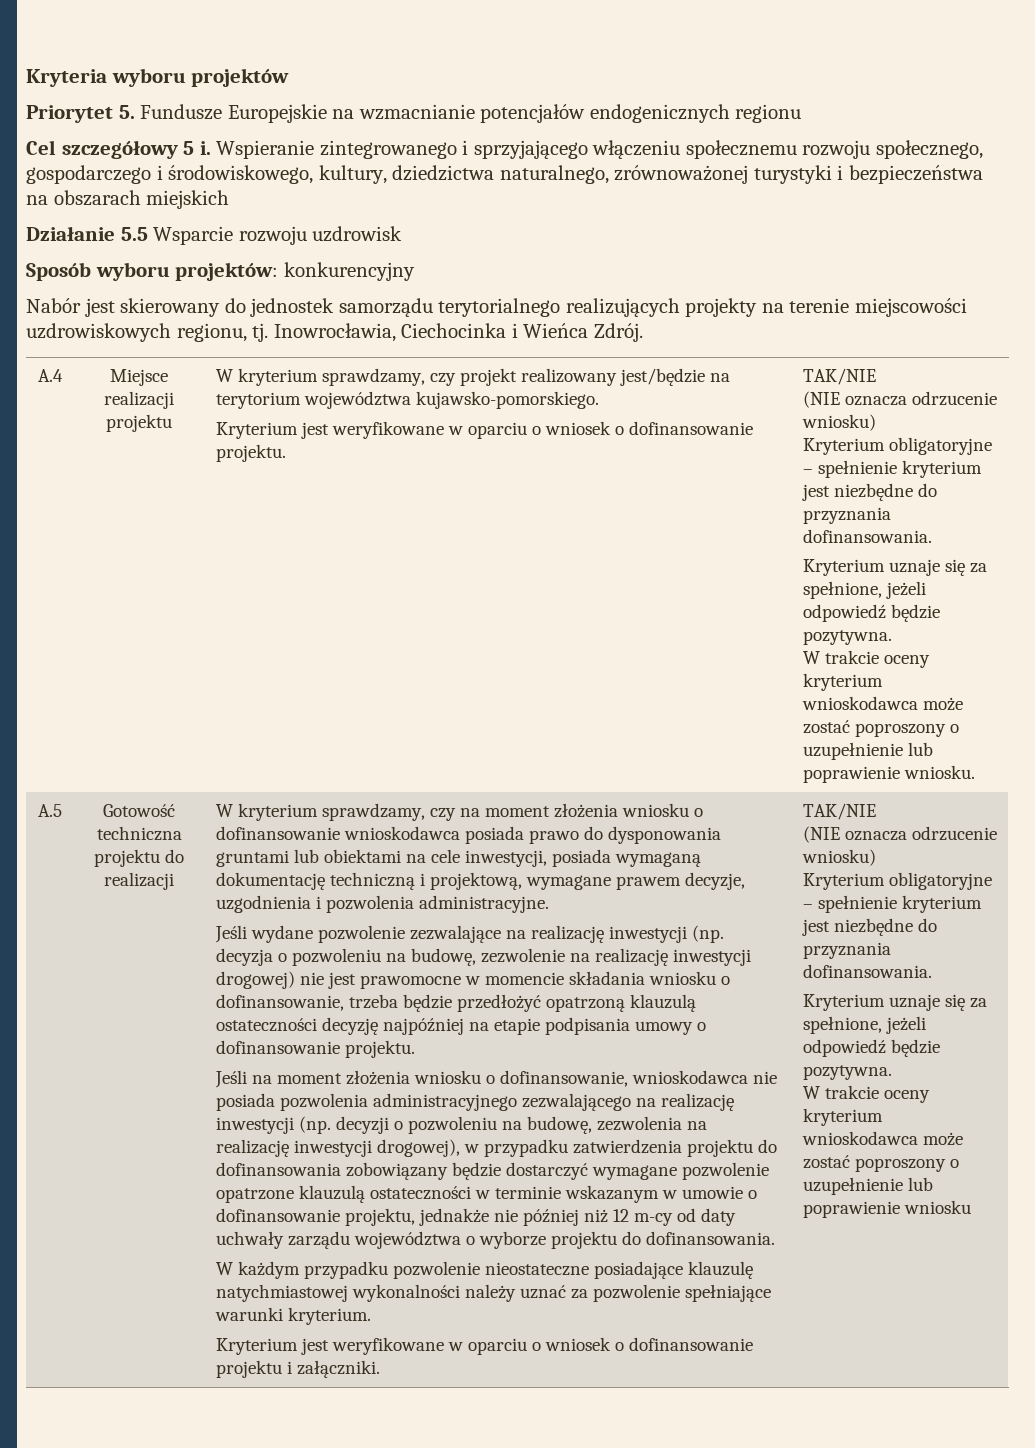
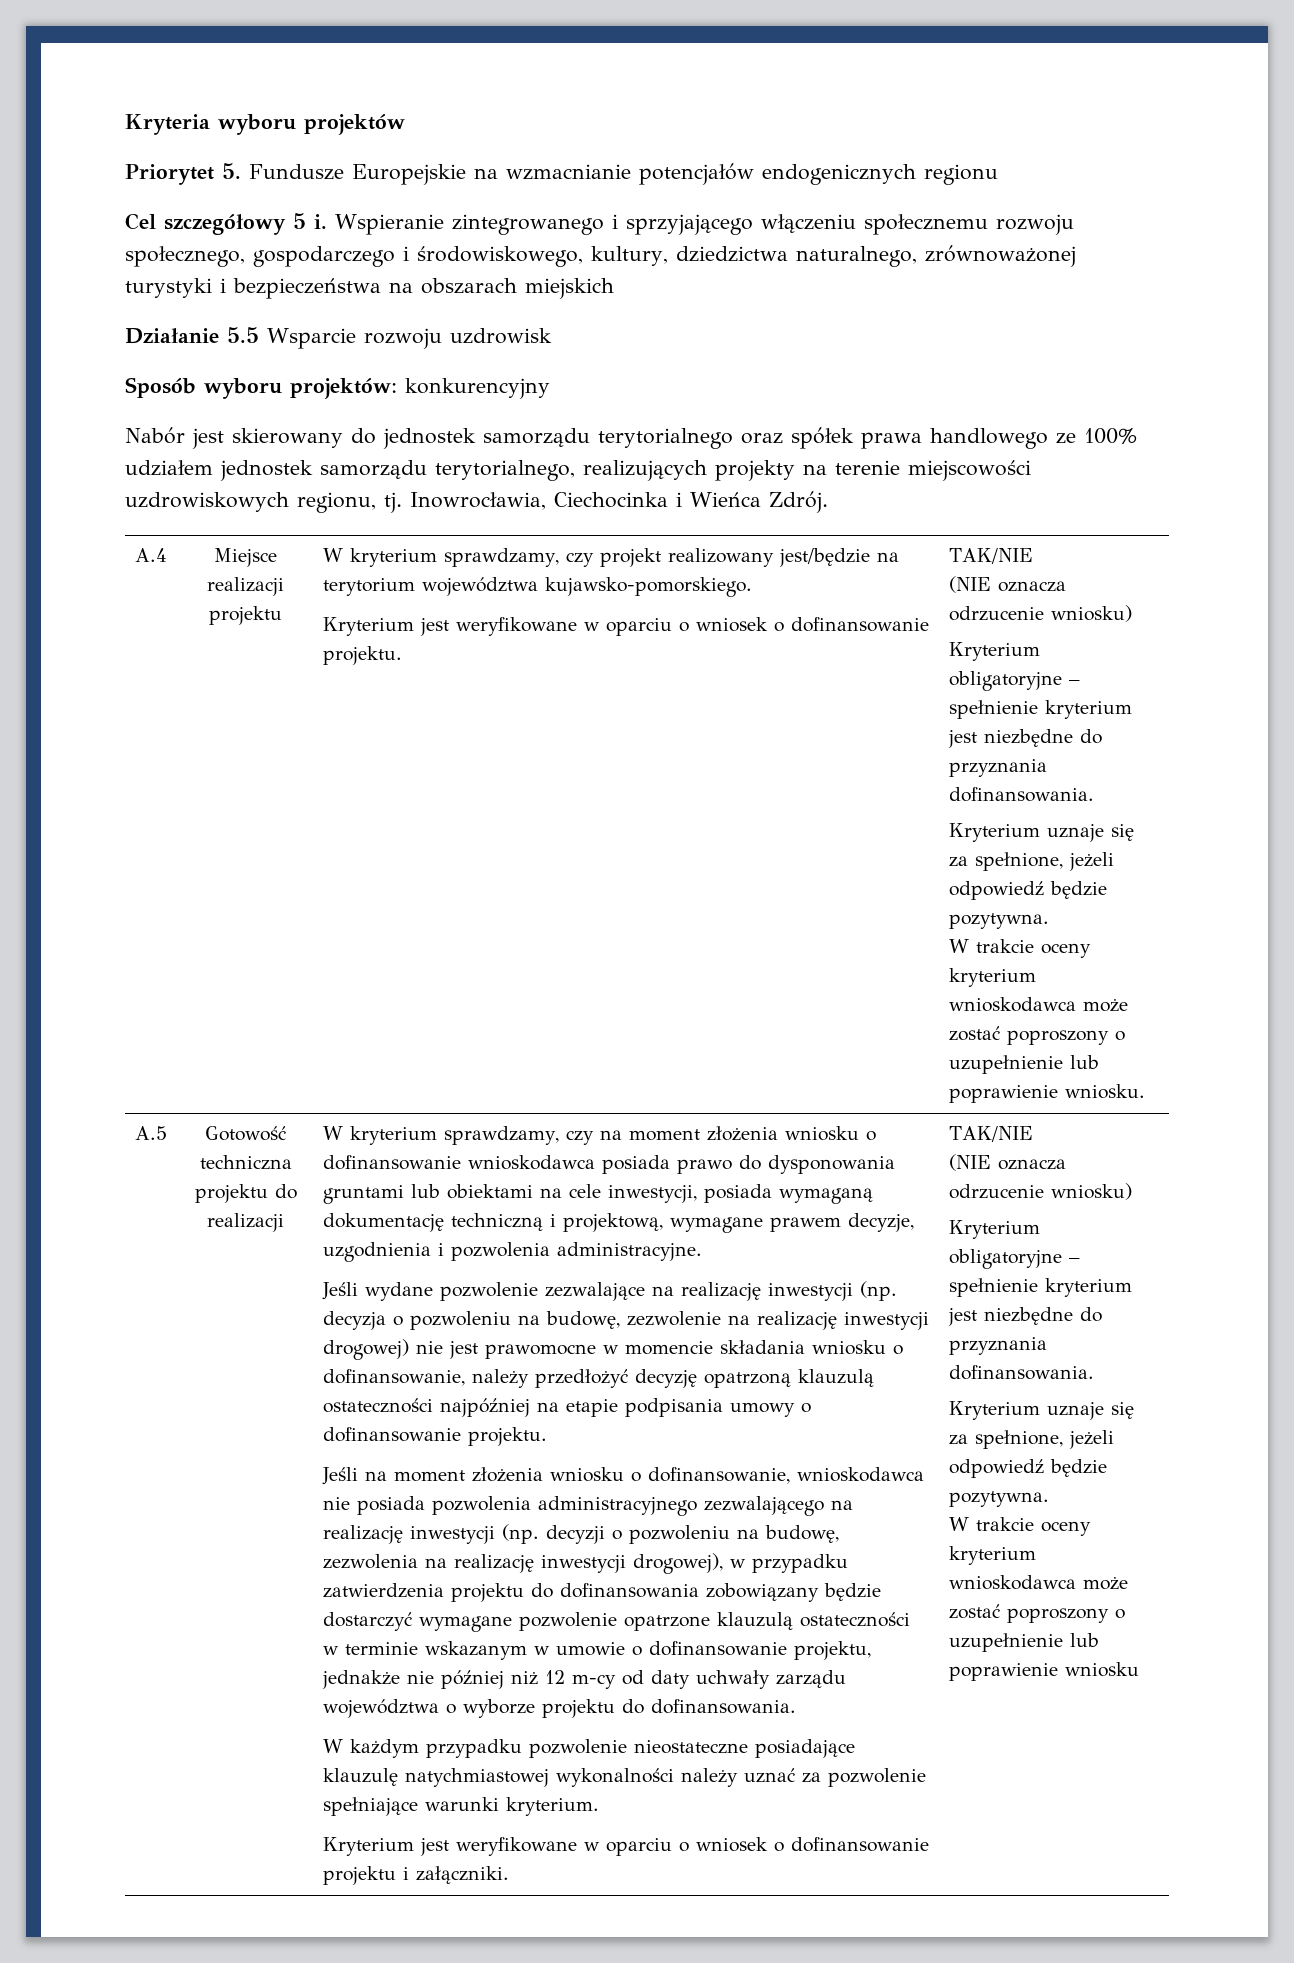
- Nabór jest skierowany do jednostek samorządu terytorialnego realizujących projekty na terenie miejscowości uzdrowiskowych regionu, tj.
+ Nabór jest skierowany do jednostek samorządu terytorialnego oraz spółek prawa handlowego ze 100% udziałem jednostek samorządu terytorialnego, realizujących projekty na terenie miejscowości uzdrowiskowych regionu, tj.
- Jeśli wydane pozwolenie zezwalające na realizację inwestycji (np. decyzja o pozwoleniu na budowę, zezwolenie na realizację inwestycji drogowej) nie jest prawomocne w momencie składania wniosku o dofinansowanie, trzeba będzie przedłożyć opatrzoną klauzulą ostateczności decyzję najpóźniej na etapie podpisania umowy o dofinansowanie projektu.
+ Jeśli wydane pozwolenie zezwalające na realizację inwestycji (np. decyzja o pozwoleniu na budowę, zezwolenie na realizację inwestycji drogowej) nie jest prawomocne w momencie składania wniosku o dofinansowanie, należy przedłożyć decyzję opatrzoną klauzulą ostateczności najpóźniej na etapie podpisania umowy o dofinansowanie projektu.

